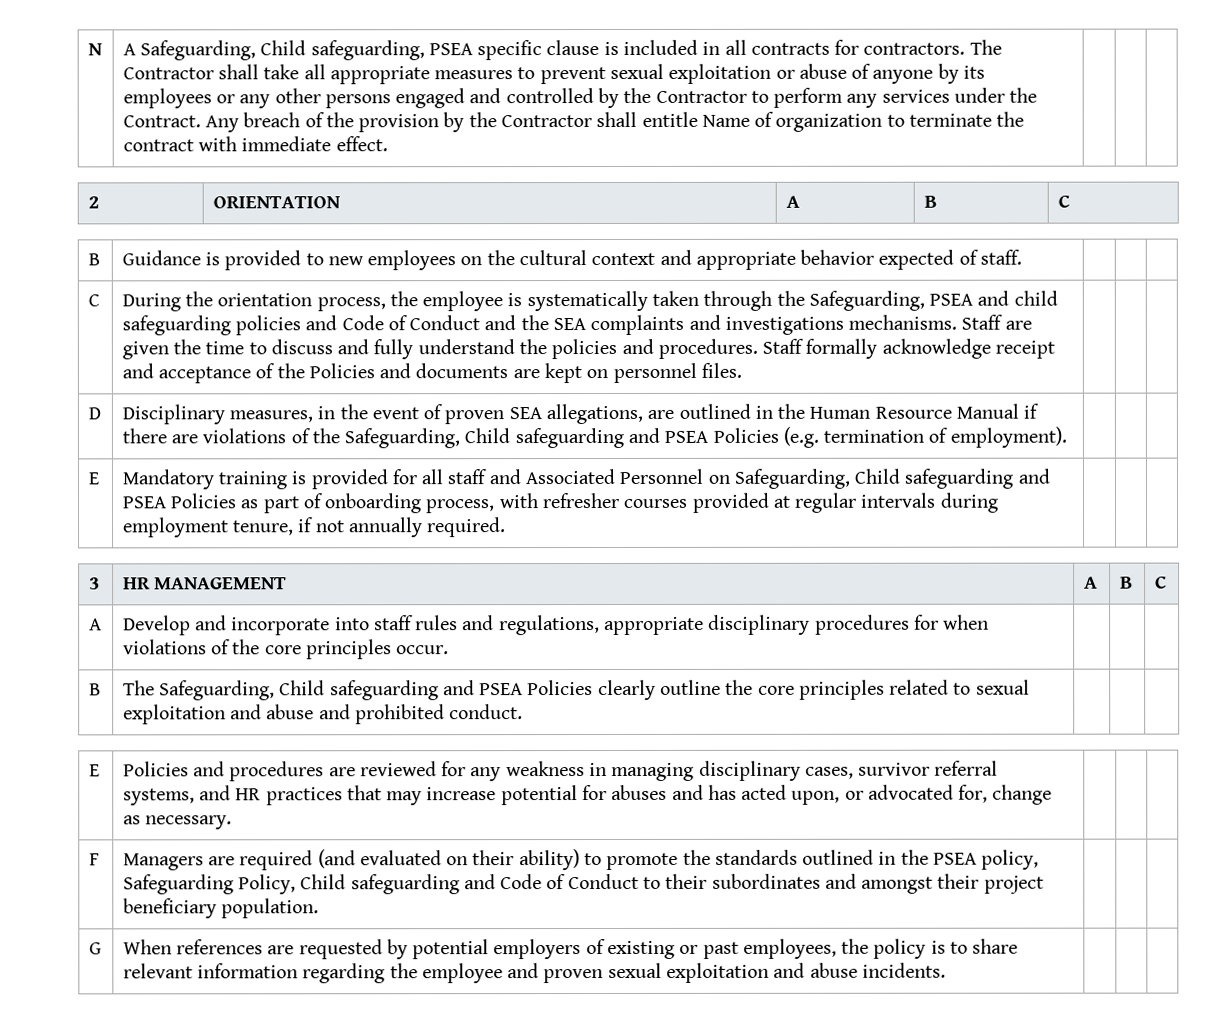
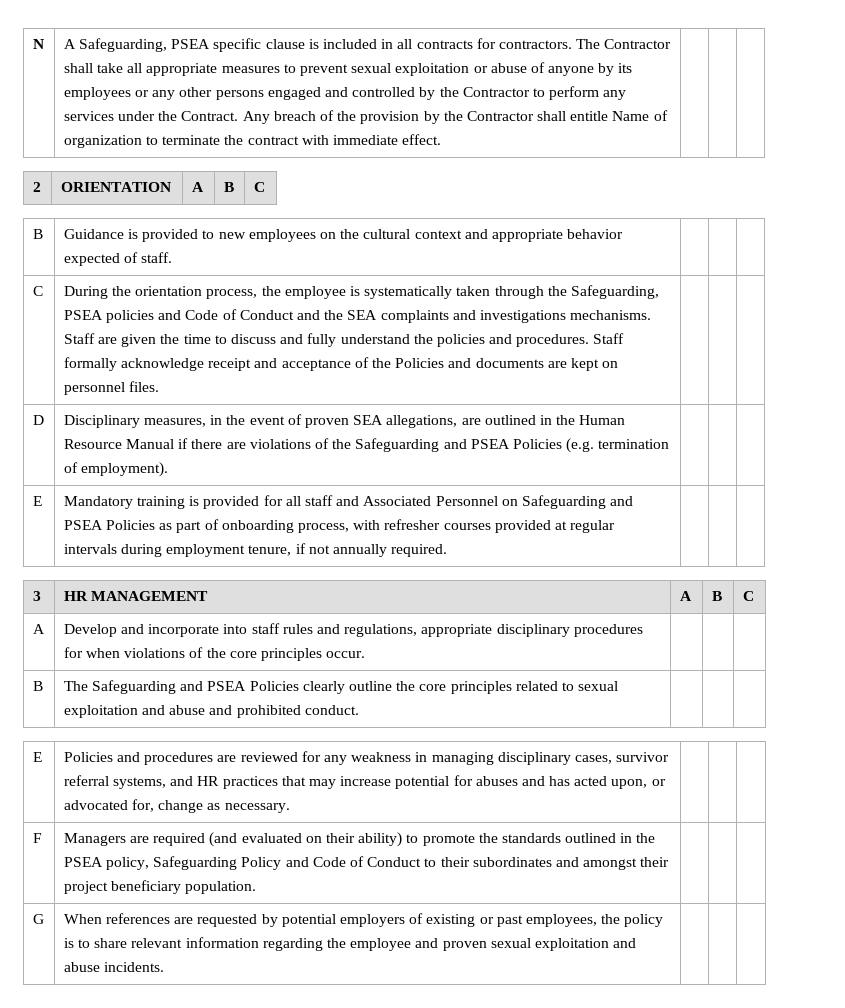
- A Safeguarding, Child safeguarding, PSEA specific clause is included in all contracts for contractors.
+ A Safeguarding, PSEA specific clause is included in all contracts for contractors.
- During the orientation process, the employee is systematically taken through the Safeguarding, PSEA and child safeguarding policies and Code of Conduct and the SEA complaints and investigations mechanisms.
+ During the orientation process, the employee is systematically taken through the Safeguarding, PSEA policies and Code of Conduct and the SEA complaints and investigations mechanisms.
- D | Disciplinary measures, in the event of proven SEA allegations, are outlined in the Human Resource Manual if there are violations of the Safeguarding, Child safeguarding and PSEA Policies (e.g. termination of employment). | | |
+ D | Disciplinary measures, in the event of proven SEA allegations, are outlined in the Human Resource Manual if there are violations of the Safeguarding and PSEA Policies (e.g. termination of employment). | | |
- E | Mandatory training is provided for all staff and Associated Personnel on Safeguarding, Child safeguarding and PSEA Policies as part of onboarding process, with refresher courses provided at regular intervals during employment tenure, if not annually required. | | |
+ E | Mandatory training is provided for all staff and Associated Personnel on Safeguarding and PSEA Policies as part of onboarding process, with refresher courses provided at regular intervals during employment tenure, if not annually required. | | |
- B | The Safeguarding, Child safeguarding and PSEA Policies clearly outline the core principles related to sexual exploitation and abuse and prohibited conduct. | | |
+ B | The Safeguarding and PSEA Policies clearly outline the core principles related to sexual exploitation and abuse and prohibited conduct. | | |
- F | Managers are required (and evaluated on their ability) to promote the standards outlined in the PSEA policy, Safeguarding Policy, Child safeguarding and Code of Conduct to their subordinates and amongst their project beneficiary population. | | |
+ F | Managers are required (and evaluated on their ability) to promote the standards outlined in the PSEA policy, Safeguarding Policy and Code of Conduct to their subordinates and amongst their project beneficiary population. | | |

